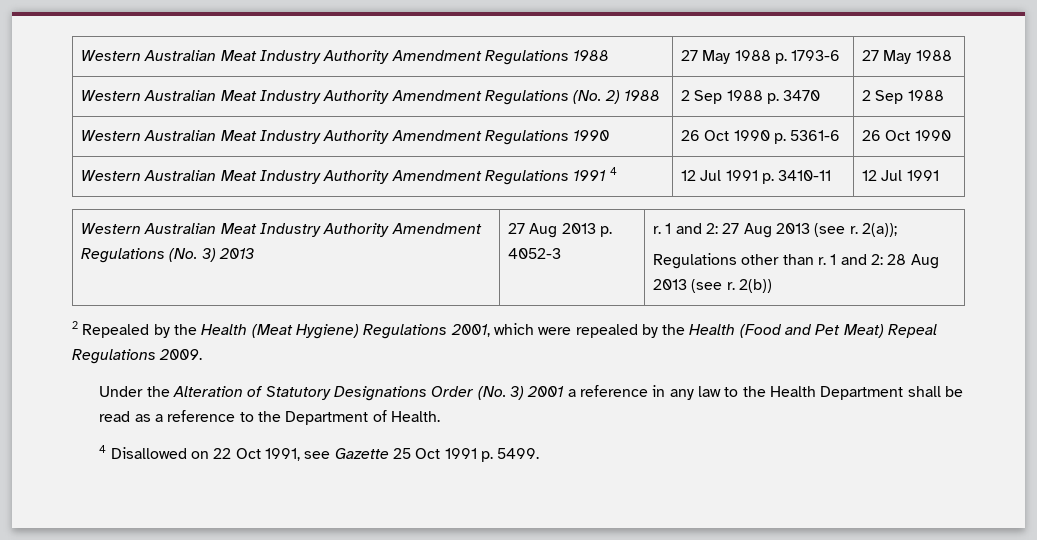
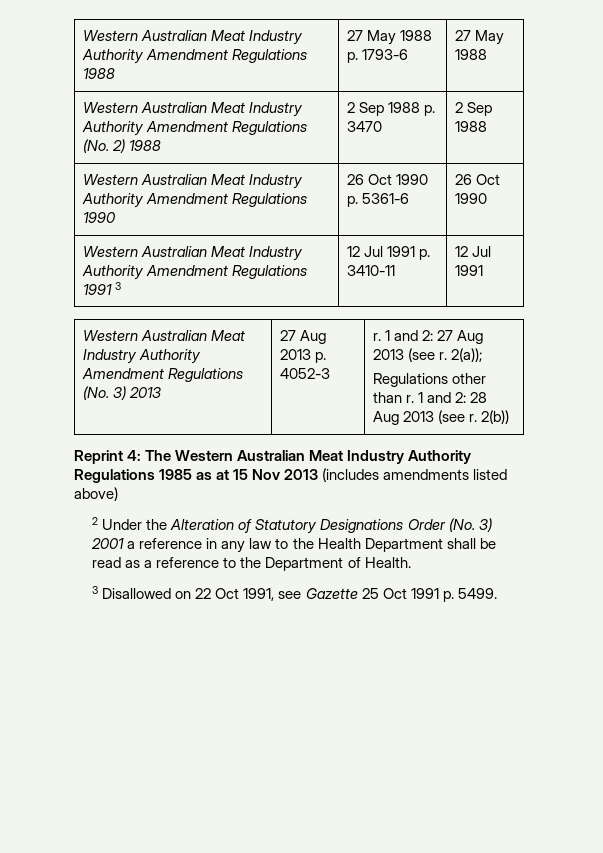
- Western Australian Meat Industry Authority Amendment Regulations 1991 4 | 12 Jul 1991 p. 3410-11 | 12 Jul 1991
+ Western Australian Meat Industry Authority Amendment Regulations 1991 3 | 12 Jul 1991 p. 3410-11 | 12 Jul 1991
- 2 Repealed by the Health (Meat Hygiene) Regulations 2001, which were repealed by the Health (Food and Pet Meat) Repeal Regulations 2009.
- Under the Alteration of Statutory Designations Order (No. 3) 2001 a reference in any law to the Health Department shall be read as a reference to the Department of Health.
+ Reprint 4: The Western Australian Meat Industry Authority Regulations 1985 as at 15 Nov 2013 (includes amendments listed above)
+ 2 Under the Alteration of Statutory Designations Order (No. 3) 2001 a reference in any law to the Health Department shall be read as a reference to the Department of Health.
- 4 Disallowed on 22 Oct 1991, see Gazette 25 Oct 1991 p. 5499.
+ 3 Disallowed on 22 Oct 1991, see Gazette 25 Oct 1991 p. 5499.

